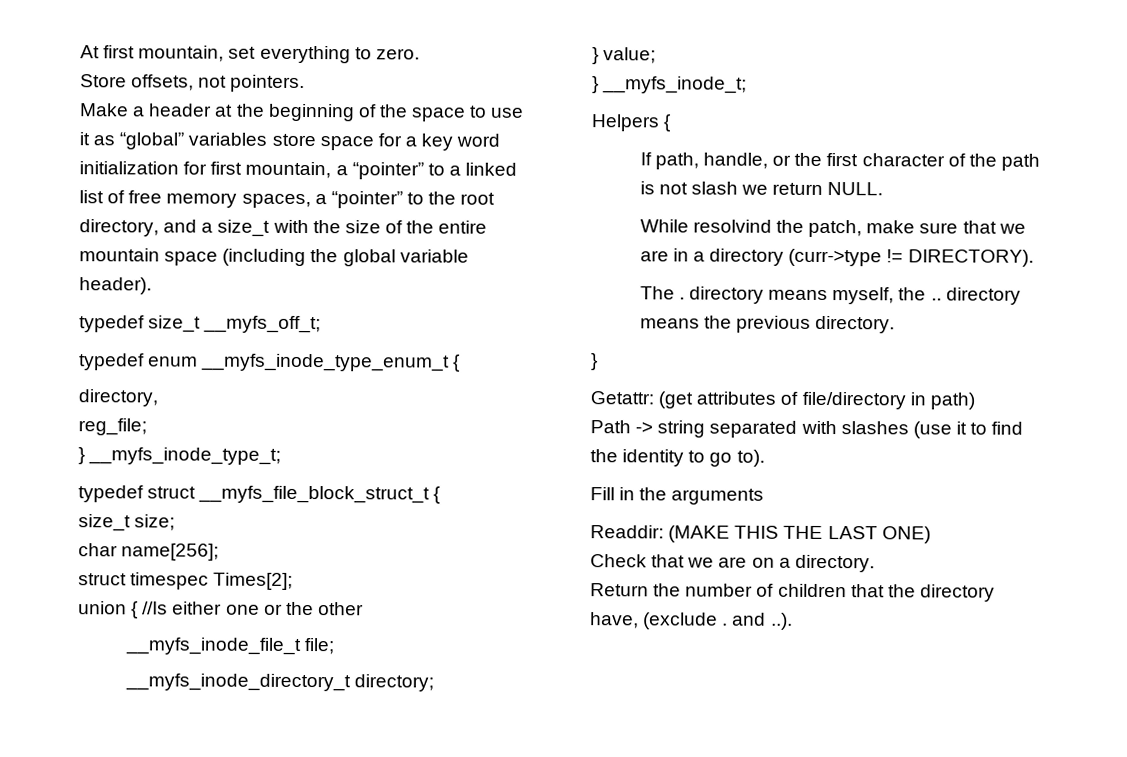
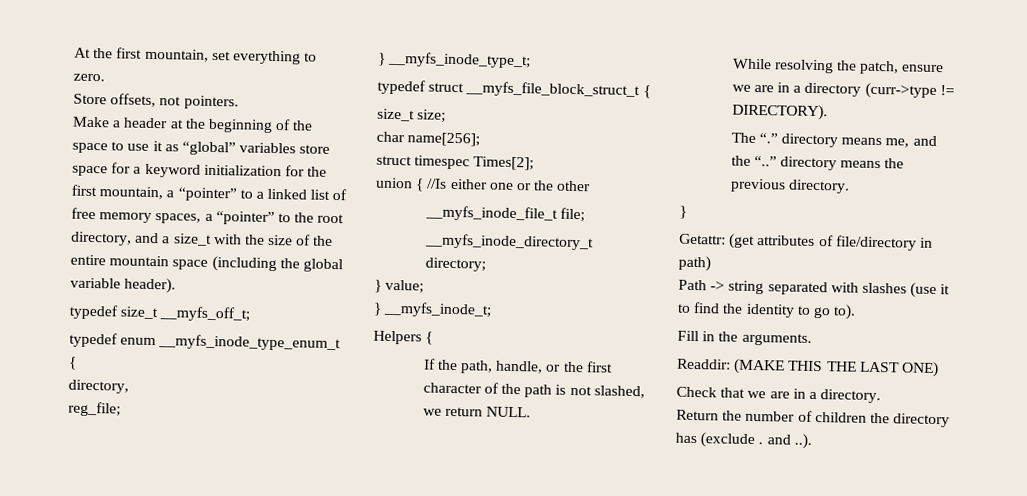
- At first mountain, set everything to zero.
+ At the first mountain, set everything to zero.
- Make a header at the beginning of the space to use it as “global” variables store space for a key word initialization for first mountain, a “pointer” to a linked list of free memory spaces, a “pointer” to the root directory, and a size_t with the size of the entire mountain space (including the global variable header).
+ Make a header at the beginning of the space to use it as “global” variables store space for a keyword initialization for the first mountain, a “pointer” to a linked list of free memory spaces, a “pointer” to the root directory, and a size_t with the size of the entire mountain space (including the global variable header).
- If path, handle, or the first character of the path is not slash we return NULL.
+ If the path, handle, or the first character of the path is not slashed, we return NULL.
- While resolvind the patch, make sure that we are in a directory (curr->type != DIRECTORY).
+ While resolving the patch, ensure we are in a directory (curr->type != DIRECTORY).
- The . directory means myself, the .. directory means the previous directory.
+ The “.” directory means me, and the “..” directory means the previous directory.
- Fill in the arguments
+ Fill in the arguments.
- Check that we are on a directory.
+ Check that we are in a directory.
- Return the number of children that the directory have, (exclude . and ..).
+ Return the number of children the directory has (exclude . and ..).

